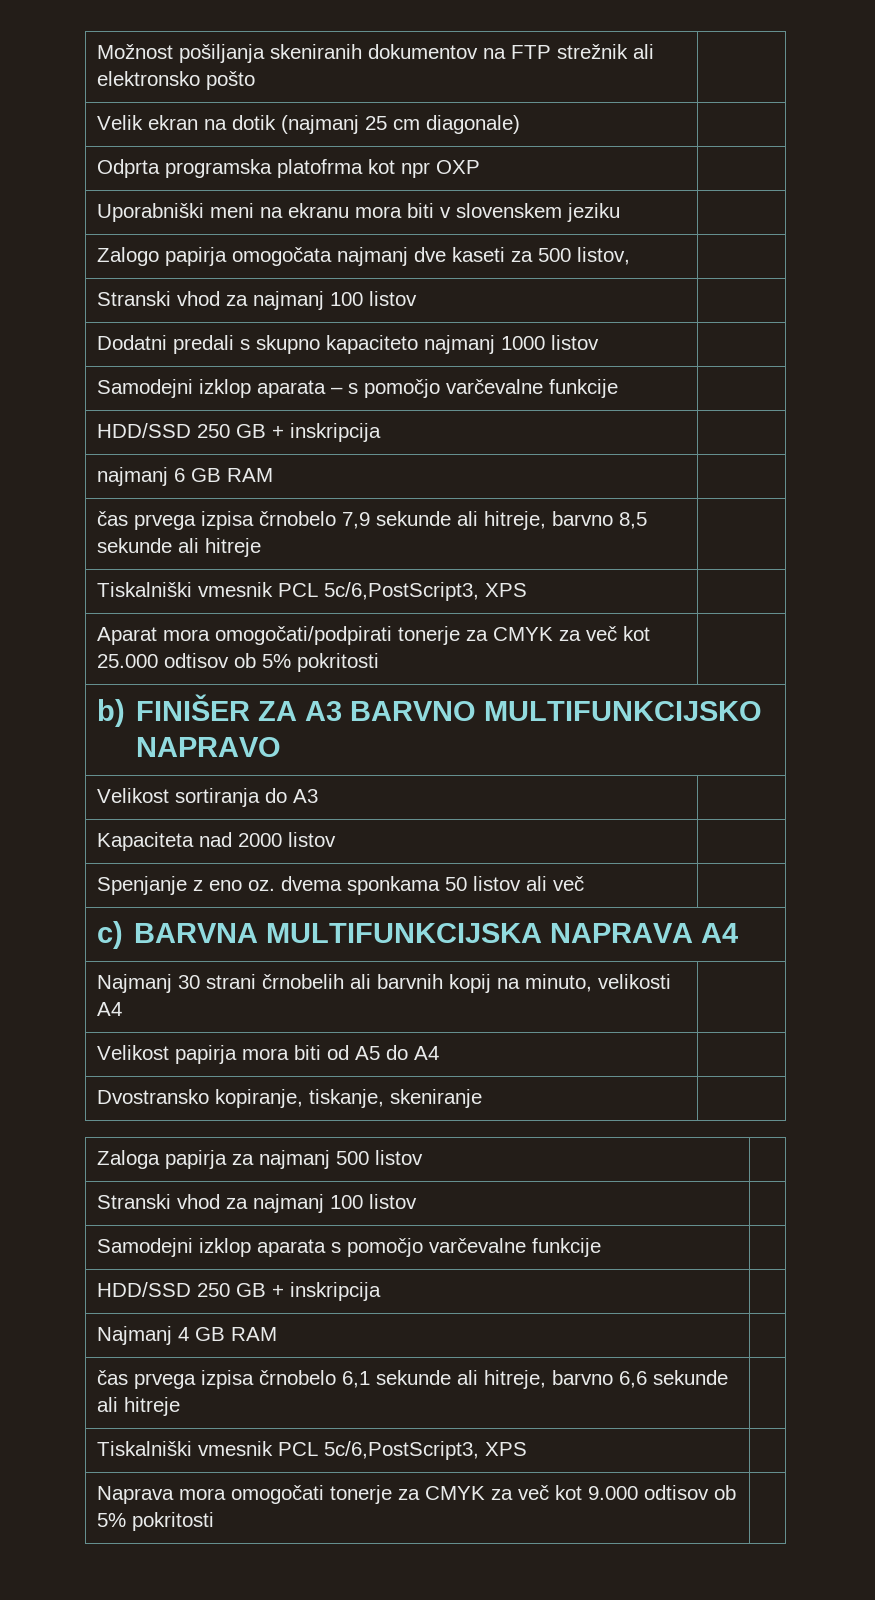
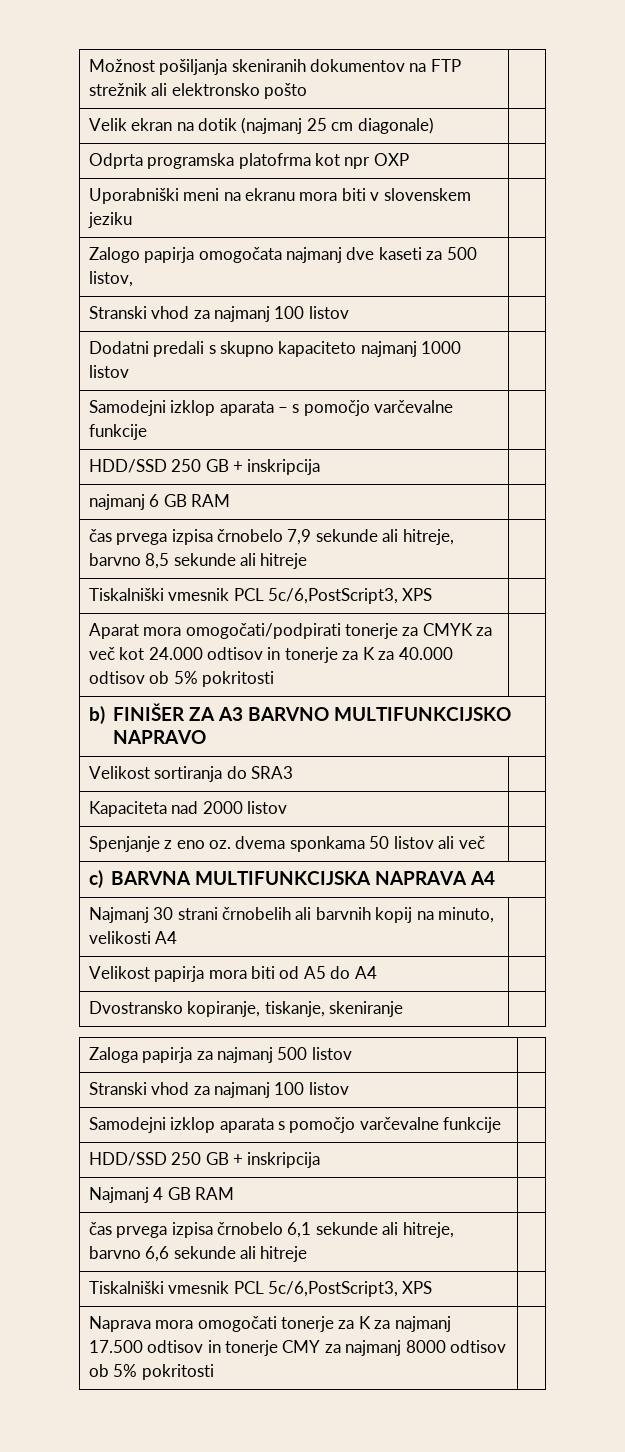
- Aparat mora omogočati/podpirati tonerje za CMYK za več kot 25.000 odtisov ob 5% pokritosti |
+ Aparat mora omogočati/podpirati tonerje za CMYK za več kot 24.000 odtisov in tonerje za K za 40.000 odtisov ob 5% pokritosti |
- Velikost sortiranja do A3 |
+ Velikost sortiranja do SRA3 |
- Naprava mora omogočati tonerje za CMYK za več kot 9.000 odtisov ob 5% pokritosti |
+ Naprava mora omogočati tonerje za K za najmanj 17.500 odtisov in tonerje CMY za najmanj 8000 odtisov ob 5% pokritosti |

